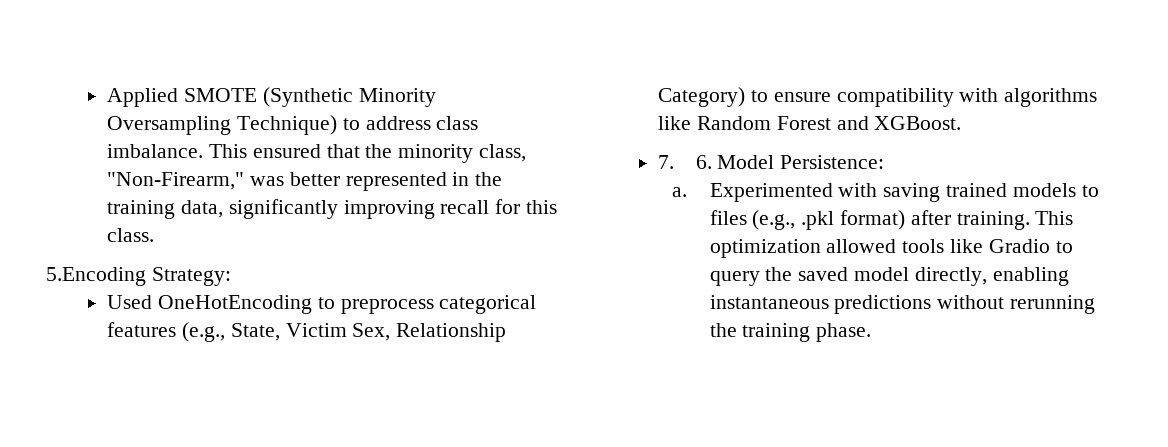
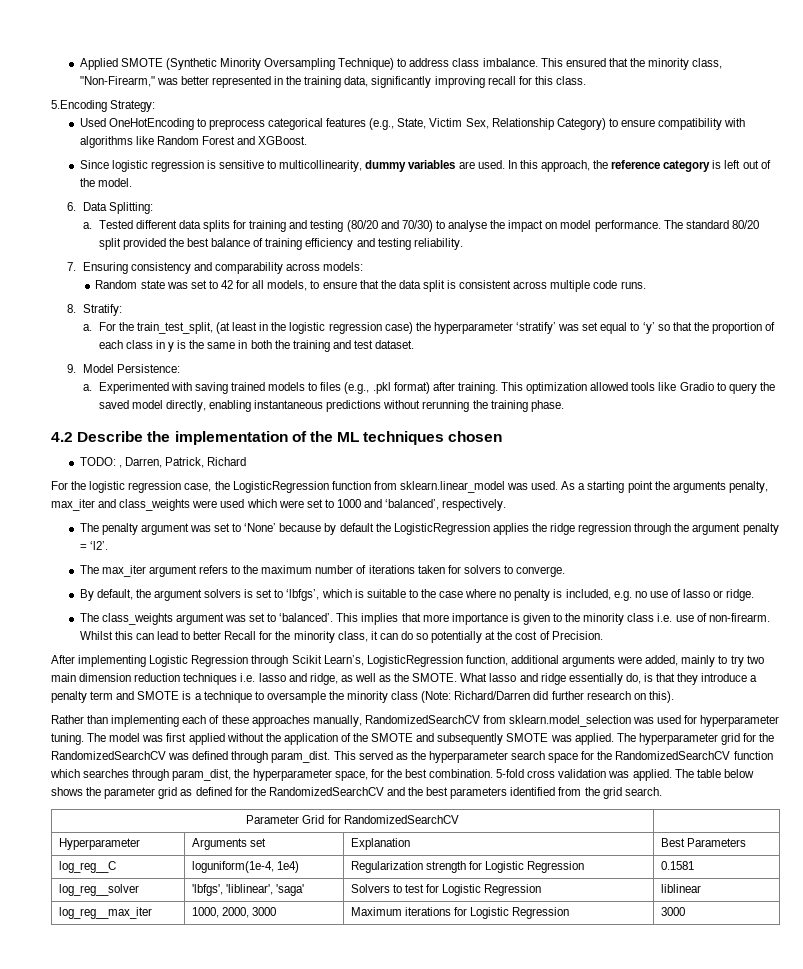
- 7. 6. Model Persistence:
+ Since logistic regression is sensitive to multicollinearity, dummy variables are used. In this approach, the reference category is left out of the model.
+ 6. Data Splitting:
+ a. Tested different data splits for training and testing (80/20 and 70/30) to analyse the impact on model performance. The standard 80/20 split provided the best balance of training efficiency and testing reliability.
+ 7. Ensuring consistency and comparability across models:
+ Random state was set to 42 for all models, to ensure that the data split is consistent across multiple code runs.
+ 8. Stratify:
+ a. For the train_test_split, (at least in the logistic regression case) the hyperparameter ‘stratify’ was set equal to ‘y’ so that the proportion of each class in y is the same in both the training and test dataset.
+ 9. Model Persistence:
+ 4.2 Describe the implementation of the ML techniques chosen
+ TODO: , Darren, Patrick, Richard
+ For the logistic regression case, the LogisticRegression function from sklearn.linear_model was used. As a starting point the arguments penalty, max_iter and class_weights were used which were set to 1000 and ‘balanced’, respectively.
+ The penalty argument was set to ‘None’ because by default the LogisticRegression applies the ridge regression through the argument penalty = ‘l2’.
+ The max_iter argument refers to the maximum number of iterations taken for solvers to converge.
+ By default, the argument solvers is set to ‘lbfgs’, which is suitable to the case where no penalty is included, e.g. no use of lasso or ridge.
+ The class_weights argument was set to ‘balanced’. This implies that more importance is given to the minority class i.e. use of non-firearm. Whilst this can lead to better Recall for the minority class, it can do so potentially at the cost of Precision.
+ After implementing Logistic Regression through Scikit Learn’s, LogisticRegression function, additional arguments were added, mainly to try two main dimension reduction techniques i.e. lasso and ridge, as well as the SMOTE. What lasso and ridge essentially do, is that they introduce a penalty term and SMOTE is a technique to oversample the minority class (Note: Richard/Darren did further research on this).
+ Rather than implementing each of these approaches manually, RandomizedSearchCV from sklearn.model_selection was used for hyperparameter tuning. The model was first applied without the application of the SMOTE and subsequently SMOTE was applied. The hyperparameter grid for the RandomizedSearchCV was defined through param_dist. This served as the hyperparameter search space for the RandomizedSearchCV function which searches through param_dist, the hyperparameter space, for the best combination. 5-fold cross validation was applied. The table below shows the parameter grid as defined for the RandomizedSearchCV and the best parameters identified from the grid search.
+ Parameter Grid for RandomizedSearchCV |
+ Hyperparameter | Arguments set | Explanation | Best Parameters
+ log_reg__C | loguniform(1e-4, 1e4) | Regularization strength for Logistic Regression | 0.1581
+ log_reg__solver | 'lbfgs', 'liblinear', 'saga' | Solvers to test for Logistic Regression | liblinear
+ log_reg__max_iter | 1000, 2000, 3000 | Maximum iterations for Logistic Regression | 3000

